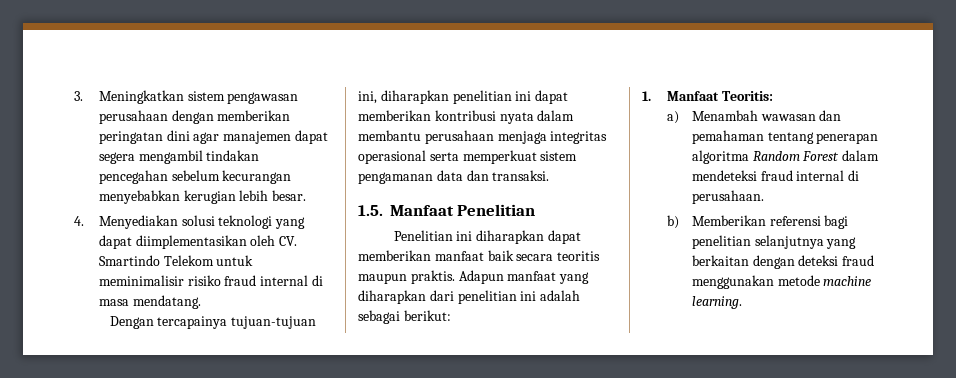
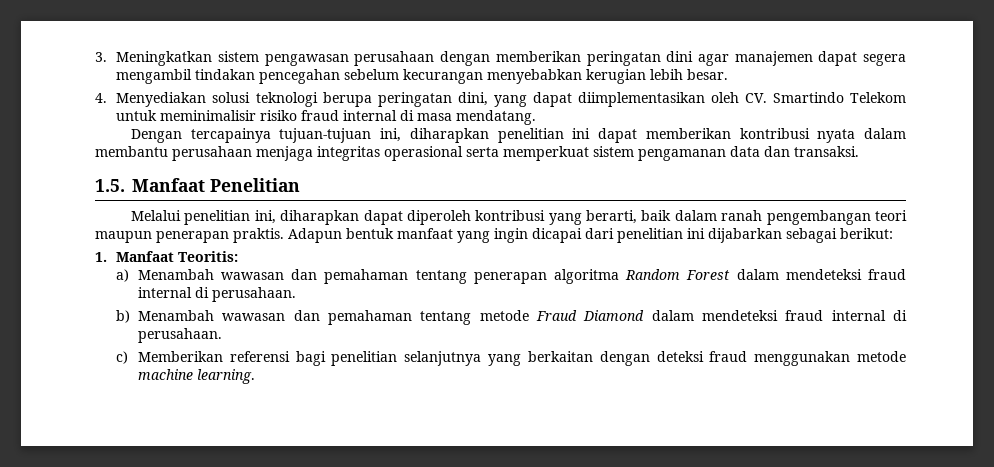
- 4. Menyediakan solusi teknologi yang dapat diimplementasikan oleh CV. Smartindo Telekom untuk meminimalisir risiko fraud internal di masa mendatang.
+ 4. Menyediakan solusi teknologi berupa peringatan dini, yang dapat diimplementasikan oleh CV. Smartindo Telekom untuk meminimalisir risiko fraud internal di masa mendatang.
- Penelitian ini diharapkan dapat memberikan manfaat baik secara teoritis maupun praktis.
+ Melalui penelitian ini, diharapkan dapat diperoleh kontribusi yang berarti, baik dalam ranah pengembangan teori maupun penerapan praktis.
- Adapun manfaat yang diharapkan dari penelitian ini adalah sebagai berikut:
+ Adapun bentuk manfaat yang ingin dicapai dari penelitian ini dijabarkan sebagai berikut:
- b) Memberikan referensi bagi penelitian selanjutnya yang berkaitan dengan deteksi fraud menggunakan metode machine learning.
+ b) Menambah wawasan dan pemahaman tentang metode Fraud Diamond dalam mendeteksi fraud internal di perusahaan.
+ c) Memberikan referensi bagi penelitian selanjutnya yang berkaitan dengan deteksi fraud menggunakan metode machine learning.

